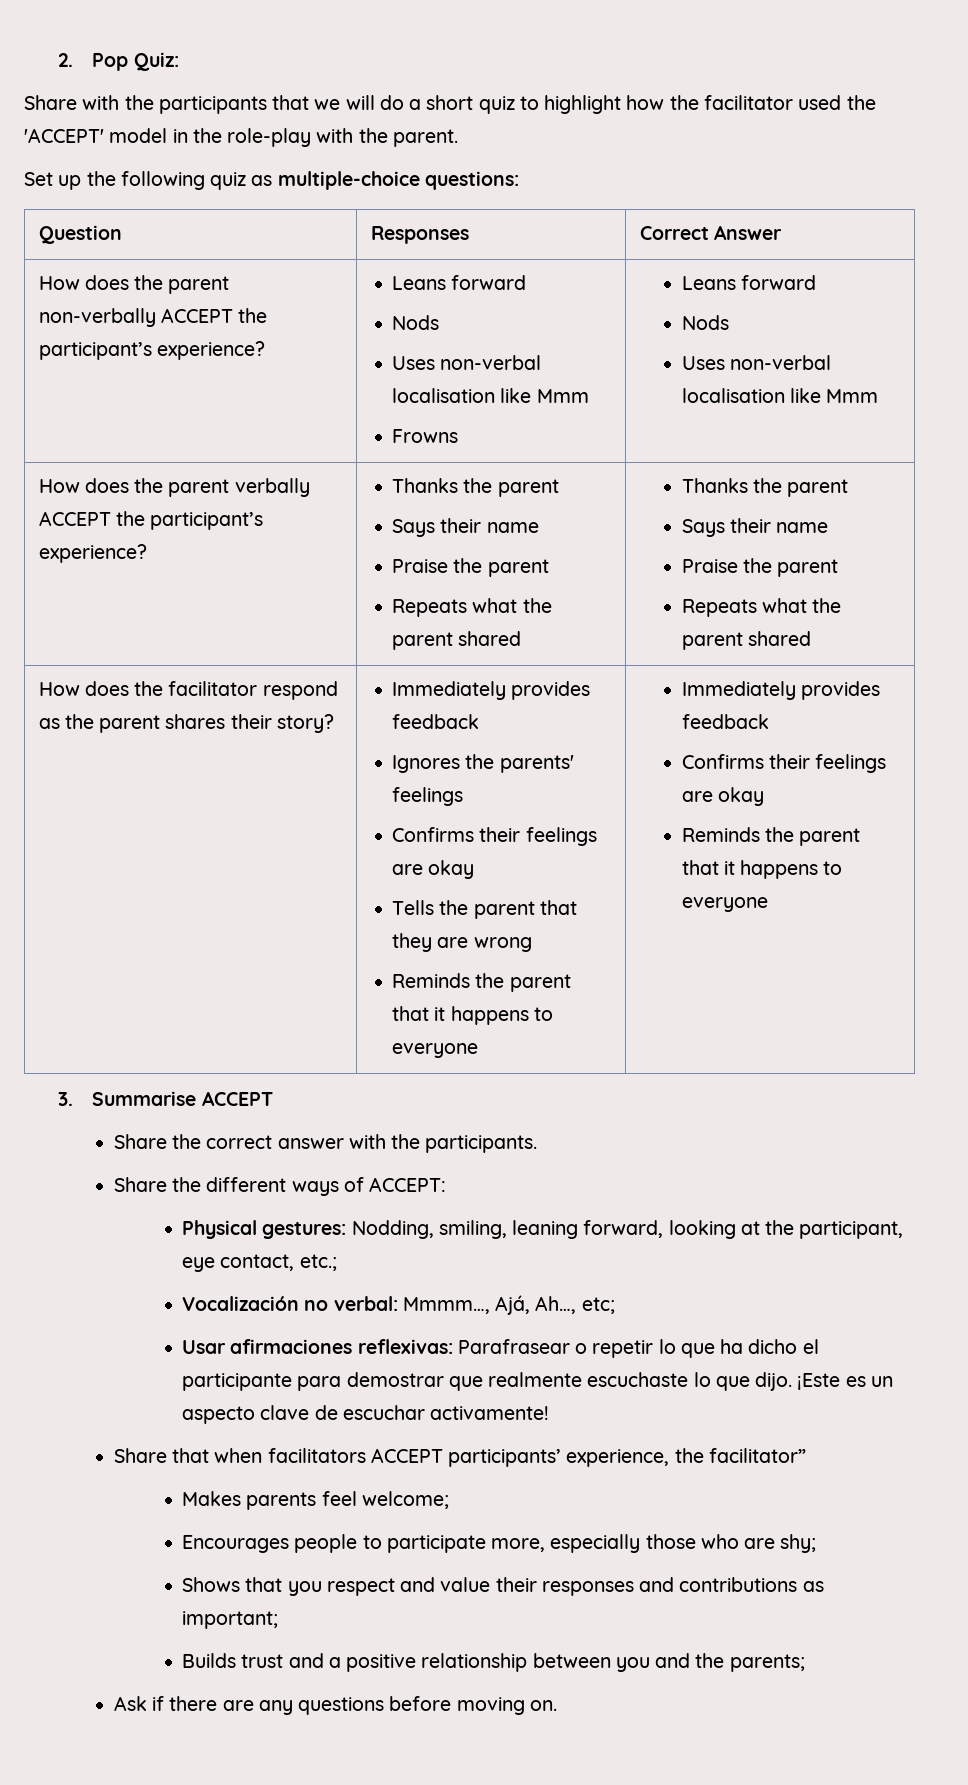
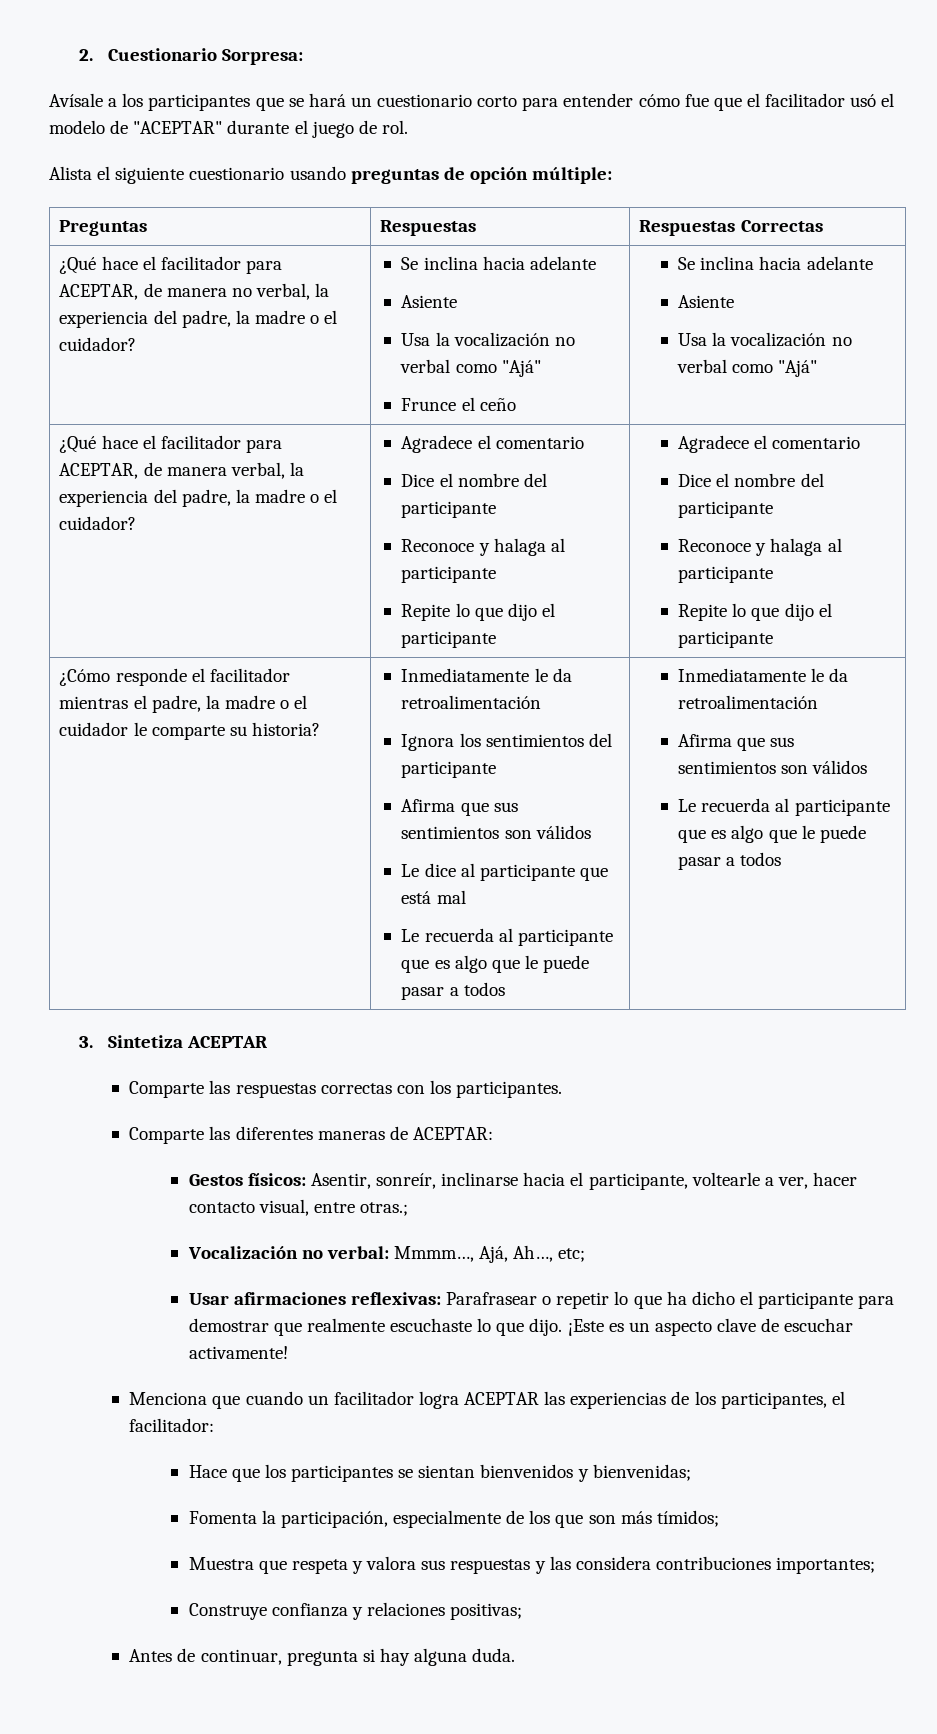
- 2. Pop Quiz:
- Share with the participants that we will do a short quiz to highlight how the facilitator used the 'ACCEPT' model in the role-play with the parent.
- Set up the following quiz as multiple-choice questions:
- Question | Responses | Correct Answer
- How does the parent non-verbally ACCEPT the participant’s experience? | Leans forward
- Nods
- Uses non-verbal localisation like Mmm
- Frowns | Leans forward
- Nods
- Uses non-verbal localisation like Mmm
- How does the parent verbally ACCEPT the participant’s experience? | Thanks the parent
- Says their name
- Praise the parent
- Repeats what the parent shared | Thanks the parent
- Says their name
- Praise the parent
- Repeats what the parent shared
- How does the facilitator respond as the parent shares their story? | Immediately provides feedback
- Ignores the parents' feelings
- Confirms their feelings are okay
- Tells the parent that they are wrong
- Reminds the parent that it happens to everyone | Immediately provides feedback
- Confirms their feelings are okay
- Reminds the parent that it happens to everyone
- 3. Summarise ACCEPT
- Share the correct answer with the participants.
- Share the different ways of ACCEPT:
- Physical gestures: Nodding, smiling, leaning forward, looking at the participant, eye contact, etc.;
+ 2. Cuestionario Sorpresa:
+ Avísale a los participantes que se hará un cuestionario corto para entender cómo fue que el facilitador usó el modelo de "ACEPTAR" durante el juego de rol.
+ Alista el siguiente cuestionario usando preguntas de opción múltiple:
+ Preguntas | Respuestas | Respuestas Correctas
+ ¿Qué hace el facilitador para ACEPTAR, de manera no verbal, la experiencia del padre, la madre o el cuidador? | Se inclina hacia adelante
+ Asiente
+ Usa la vocalización no verbal como "Ajá"
+ Frunce el ceño | Se inclina hacia adelante
+ Asiente
+ Usa la vocalización no verbal como "Ajá"
+ ¿Qué hace el facilitador para ACEPTAR, de manera verbal, la experiencia del padre, la madre o el cuidador? | Agradece el comentario
+ Dice el nombre del participante
+ Reconoce y halaga al participante
+ Repite lo que dijo el participante | Agradece el comentario
+ Dice el nombre del participante
+ Reconoce y halaga al participante
+ Repite lo que dijo el participante
+ ¿Cómo responde el facilitador mientras el padre, la madre o el cuidador le comparte su historia? | Inmediatamente le da retroalimentación
+ Ignora los sentimientos del participante
+ Afirma que sus sentimientos son válidos
+ Le dice al participante que está mal
+ Le recuerda al participante que es algo que le puede pasar a todos | Inmediatamente le da retroalimentación
+ Afirma que sus sentimientos son válidos
+ Le recuerda al participante que es algo que le puede pasar a todos
+ 3. Sintetiza ACEPTAR
+ Comparte las respuestas correctas con los participantes.
+ Comparte las diferentes maneras de ACEPTAR:
+ Gestos físicos: Asentir, sonreír, inclinarse hacia el participante, voltearle a ver, hacer contacto visual, entre otras.;
- Share that when facilitators ACCEPT participants’ experience, the facilitator”
- Makes parents feel welcome;
- Encourages people to participate more, especially those who are shy;
- Shows that you respect and value their responses and contributions as important;
- Builds trust and a positive relationship between you and the parents;
- Ask if there are any questions before moving on.
+ Menciona que cuando un facilitador logra ACEPTAR las experiencias de los participantes, el facilitador:
+ Hace que los participantes se sientan bienvenidos y bienvenidas;
+ Fomenta la participación, especialmente de los que son más tímidos;
+ Muestra que respeta y valora sus respuestas y las considera contribuciones importantes;
+ Construye confianza y relaciones positivas;
+ Antes de continuar, pregunta si hay alguna duda.

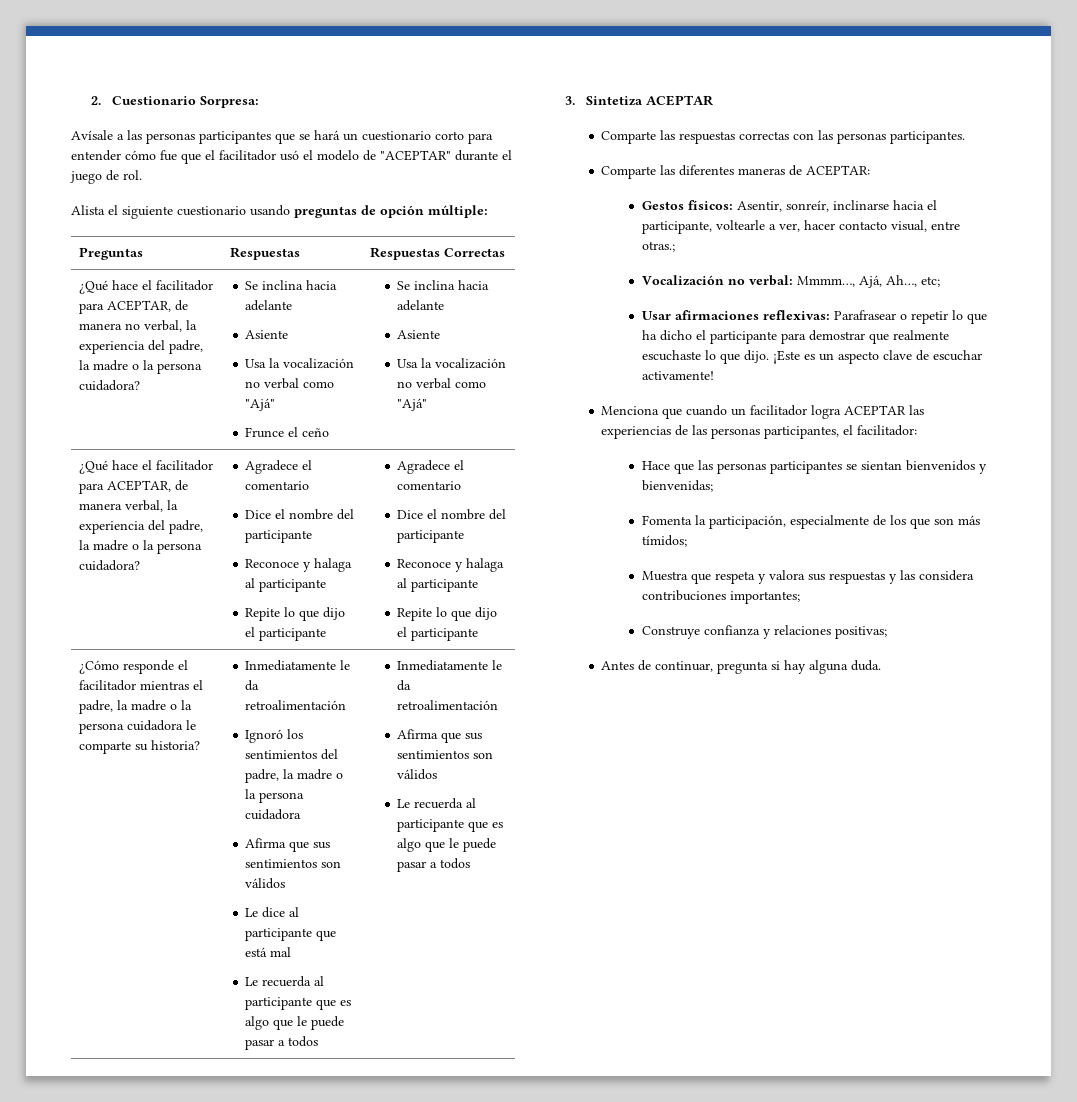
- Avísale a los participantes que se hará un cuestionario corto para entender cómo fue que el facilitador usó el modelo de "ACEPTAR" durante el juego de rol.
+ Avísale a las personas participantes que se hará un cuestionario corto para entender cómo fue que el facilitador usó el modelo de "ACEPTAR" durante el juego de rol.
- ¿Qué hace el facilitador para ACEPTAR, de manera no verbal, la experiencia del padre, la madre o el cuidador?
+ ¿Qué hace el facilitador para ACEPTAR, de manera no verbal, la experiencia del padre, la madre o la persona cuidadora?
- ¿Qué hace el facilitador para ACEPTAR, de manera verbal, la experiencia del padre, la madre o el cuidador?
+ ¿Qué hace el facilitador para ACEPTAR, de manera verbal, la experiencia del padre, la madre o la persona cuidadora?
- ¿Cómo responde el facilitador mientras el padre, la madre o el cuidador le comparte su historia?
+ ¿Cómo responde el facilitador mientras el padre, la madre o la persona cuidadora le comparte su historia?
- Ignora los sentimientos del participante
+ Ignoró los sentimientos del padre, la madre o la persona cuidadora
- Comparte las respuestas correctas con los participantes.
+ Comparte las respuestas correctas con las personas participantes.
- Menciona que cuando un facilitador logra ACEPTAR las experiencias de los participantes, el facilitador:
+ Menciona que cuando un facilitador logra ACEPTAR las experiencias de las personas participantes, el facilitador:
- Hace que los participantes se sientan bienvenidos y bienvenidas;
+ Hace que las personas participantes se sientan bienvenidos y bienvenidas;

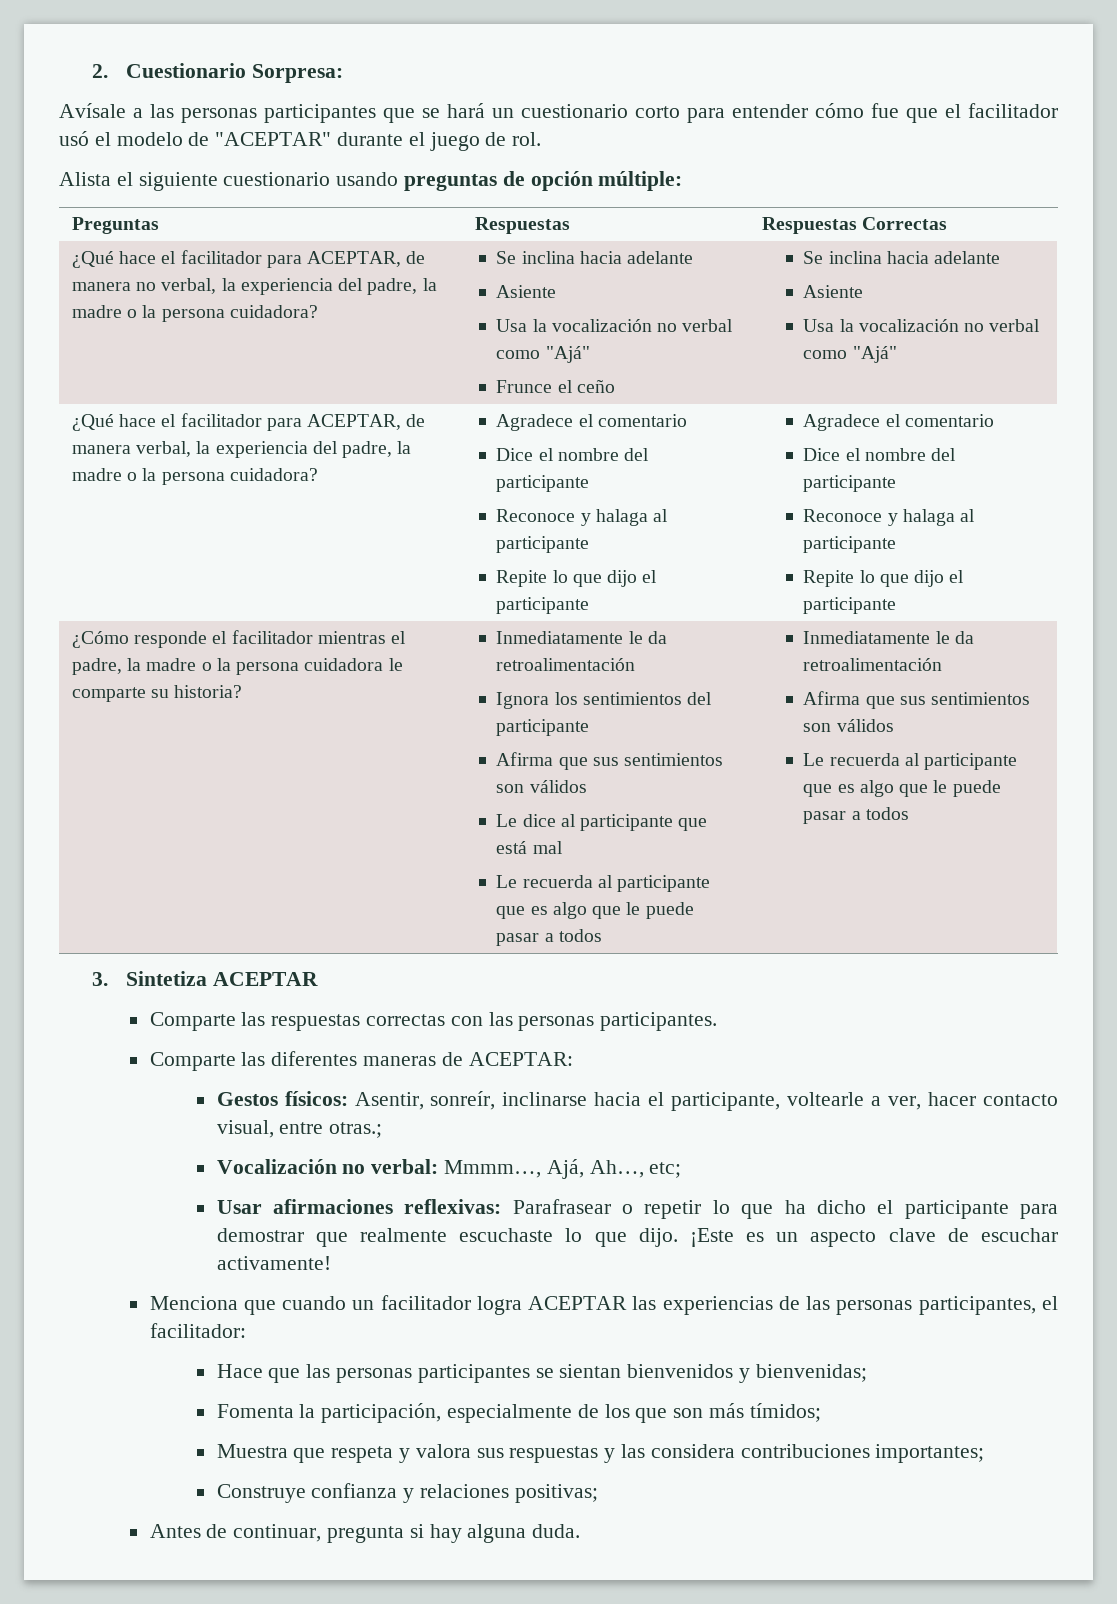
- Ignoró los sentimientos del padre, la madre o la persona cuidadora
+ Ignora los sentimientos del participante

